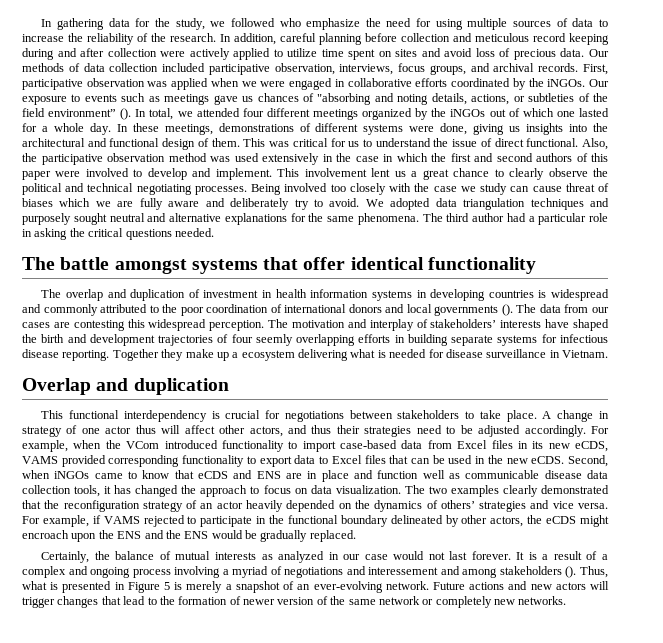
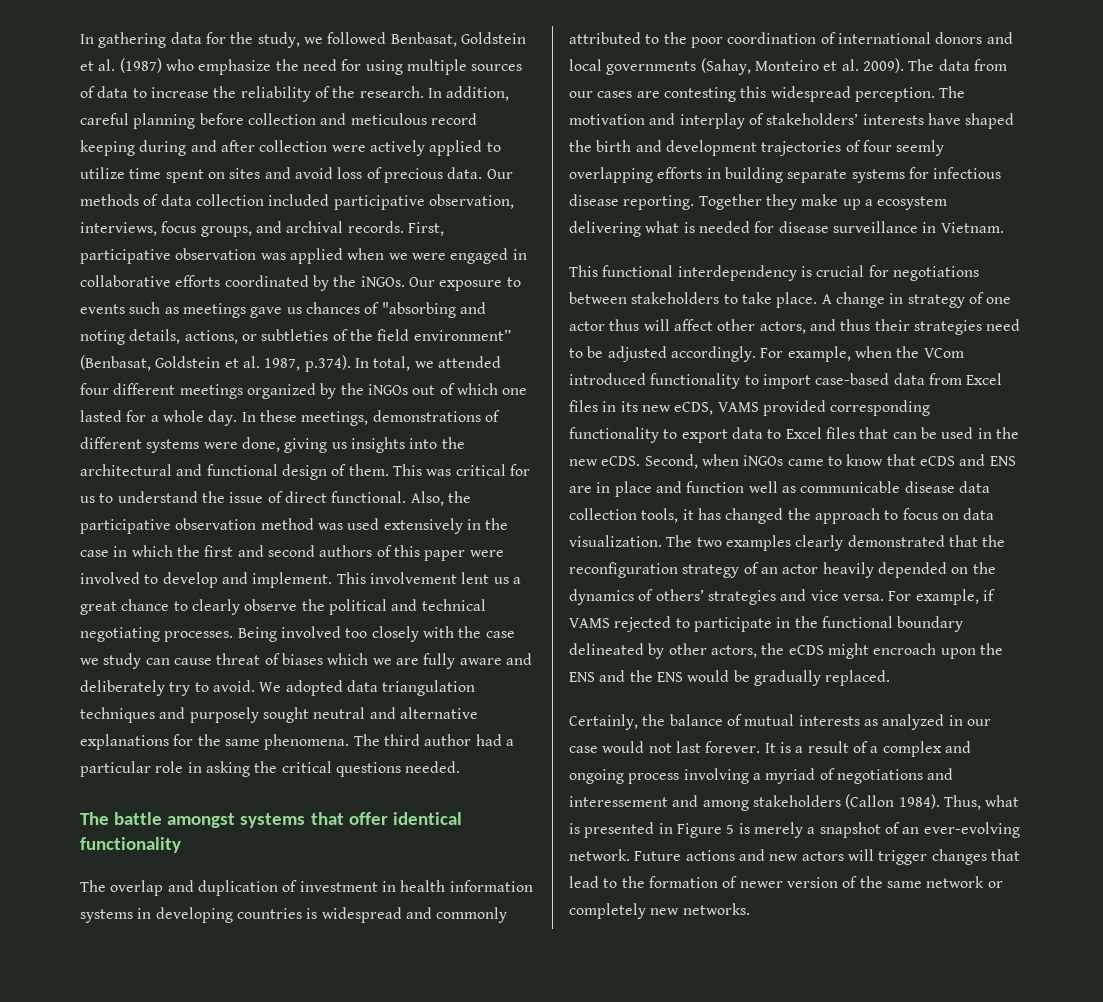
- In gathering data for the study, we followed who emphasize the need for using multiple sources of data to increase the reliability of the research.
+ In gathering data for the study, we followed Benbasat, Goldstein et al. (1987) who emphasize the need for using multiple sources of data to increase the reliability of the research.
- Our exposure to events such as meetings gave us chances of "absorbing and noting details, actions, or subtleties of the field environment” (). In total, we attended four different meetings organized by the iNGOs out of which one lasted for a whole day.
+ Our exposure to events such as meetings gave us chances of "absorbing and noting details, actions, or subtleties of the field environment” (Benbasat, Goldstein et al. 1987, p.374). In total, we attended four different meetings organized by the iNGOs out of which one lasted for a whole day.
- The overlap and duplication of investment in health information systems in developing countries is widespread and commonly attributed to the poor coordination of international donors and local governments ().
+ The overlap and duplication of investment in health information systems in developing countries is widespread and commonly attributed to the poor coordination of international donors and local governments (Sahay, Monteiro et al. 2009).
- Overlap and duplication
- It is a result of a complex and ongoing process involving a myriad of negotiations and interessement and among stakeholders ().
+ It is a result of a complex and ongoing process involving a myriad of negotiations and interessement and among stakeholders (Callon 1984).

